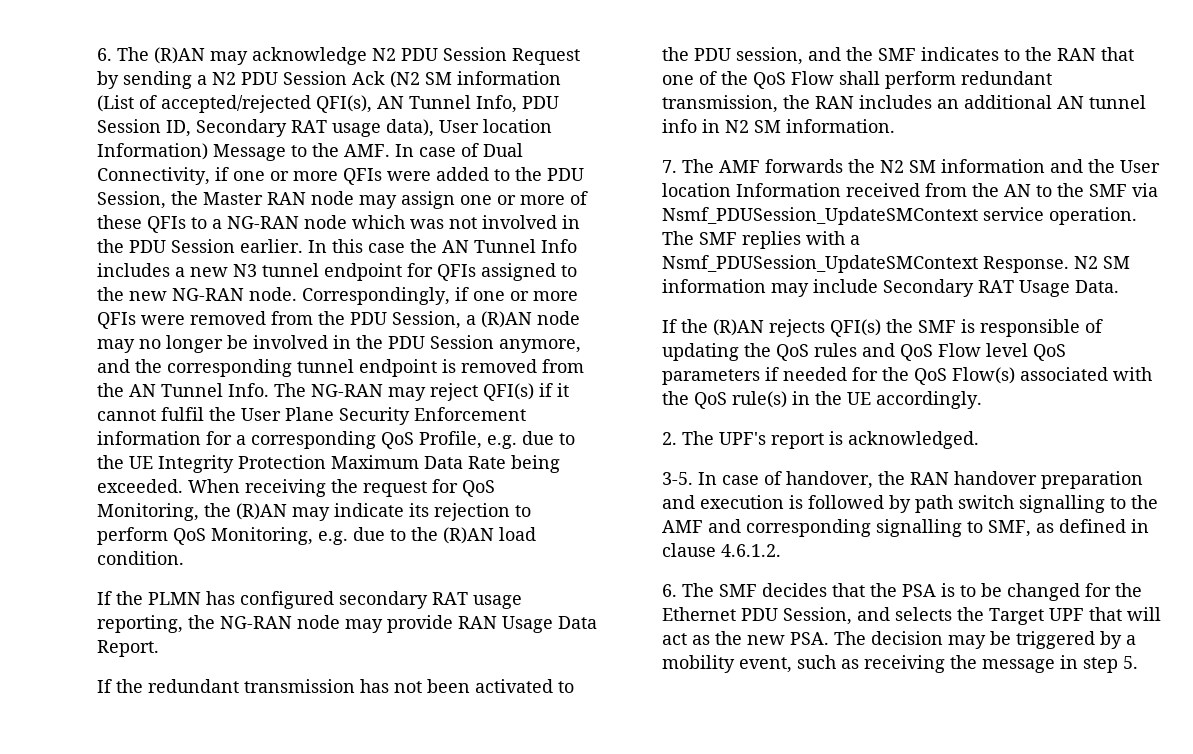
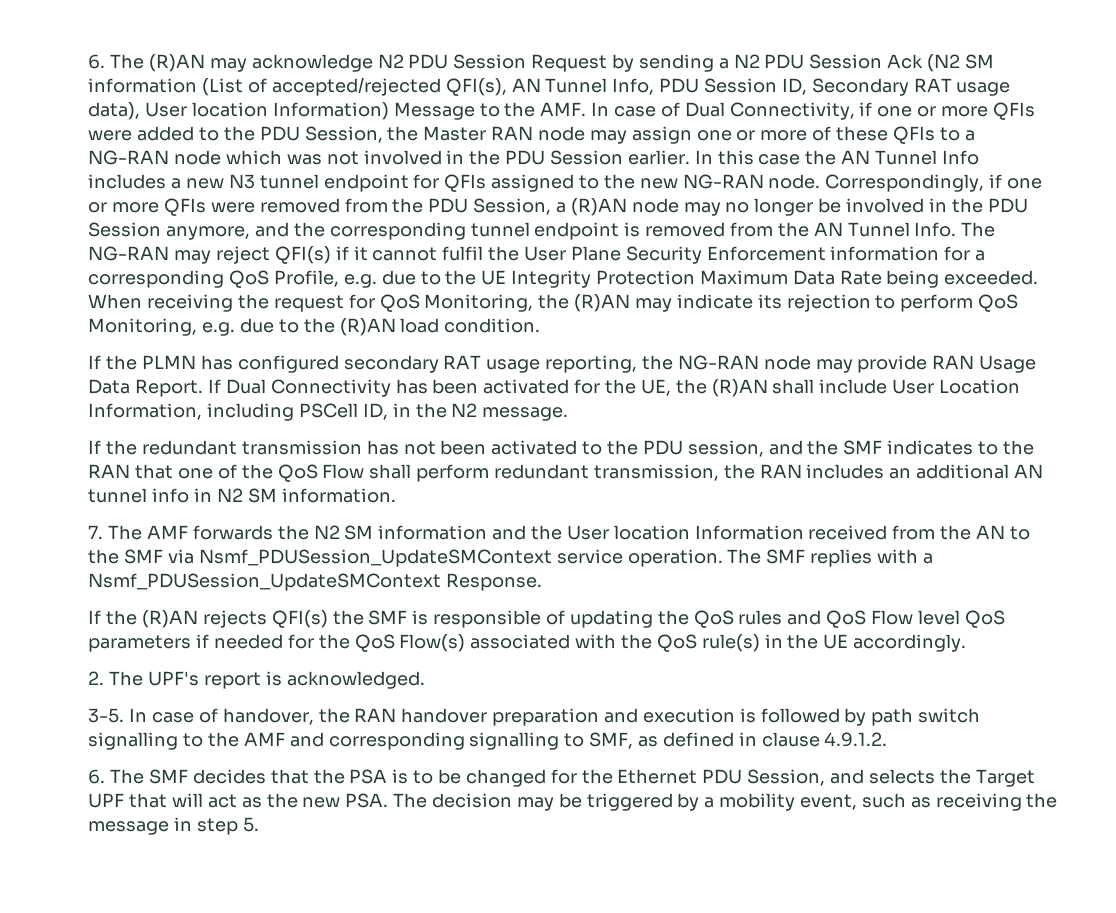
+ If Dual Connectivity has been activated for the UE, the (R)AN shall include User Location Information, including PSCell ID, in the N2 message.
- N2 SM information may include Secondary RAT Usage Data.
- In case of handover, the RAN handover preparation and execution is followed by path switch signalling to the AMF and corresponding signalling to SMF, as defined in clause 4.6.1.2.
+ In case of handover, the RAN handover preparation and execution is followed by path switch signalling to the AMF and corresponding signalling to SMF, as defined in clause 4.9.1.2.

